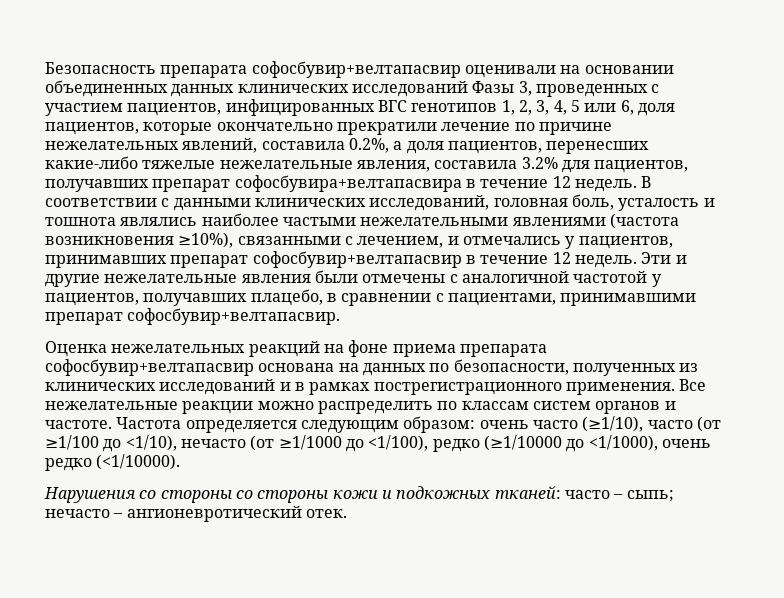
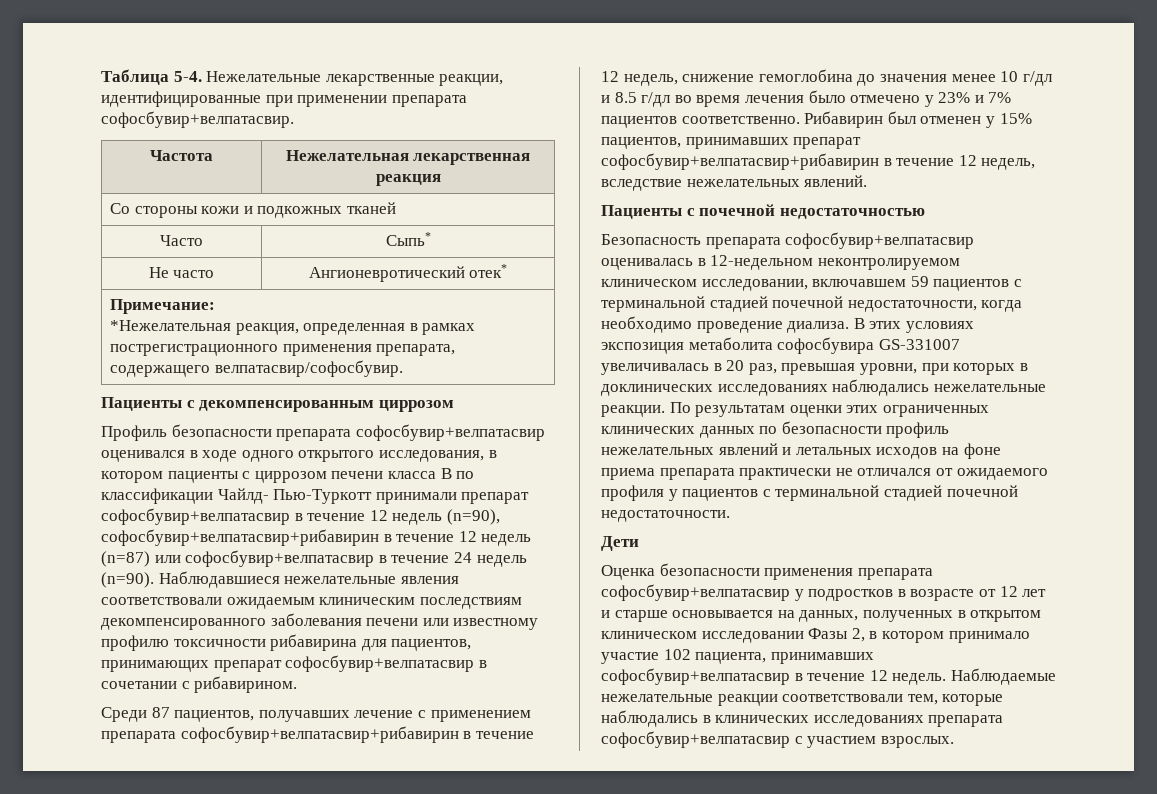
- Безопасность препарата софосбувир+велтапасвир оценивали на основании объединенных данных клинических исследований Фазы 3, проведенных с участием пациентов, инфицированных ВГС генотипов 1, 2, 3, 4, 5 или 6, доля пациентов, которые окончательно прекратили лечение по причине нежелательных явлений, составила 0.2%, а доля пациентов, перенесших какие-либо тяжелые нежелательные явления, составила 3.2% для пациентов, получавших препарат софосбувира+велтапасвира в течение 12 недель. В соответствии с данными клинических исследований, головная боль, усталость и тошнота являлись наиболее частыми нежелательными явлениями (частота возникновения ≥10%), связанными с лечением, и отмечались у пациентов, принимавших препарат софосбувир+велтапасвир в течение 12 недель. Эти и другие нежелательные явления были отмечены с аналогичной частотой у пациентов, получавших плацебо, в сравнении с пациентами, принимавшими препарат софосбувир+велтапасвир.
- Оценка нежелательных реакций на фоне приема препарата софосбувир+велтапасвир основана на данных по безопасности, полученных из клинических исследований и в рамках пострегистрационного применения. Все нежелательные реакции можно распределить по классам систем органов и частоте. Частота определяется следующим образом: очень часто (≥1/10), часто (от ≥1/100 до <1/10), нечасто (от ≥1/1000 до <1/100), редко (≥1/10000 до <1/1000), очень редко (<1/10000).
- Нарушения со стороны со стороны кожи и подкожных тканей: часто – сыпь; нечасто – ангионевротический отек.
+ Таблица 5-4. Нежелательные лекарственные реакции, идентифицированные при применении препарата софосбувир+велпатасвир.
+ Частота | Нежелательная лекарственная реакция
+ Со стороны кожи и подкожных тканей
+ Часто | Сыпь*
+ Не часто | Ангионевротический отек*
+ Примечание:
+ *Нежелательная реакция, определенная в рамках пострегистрационного применения препарата, содержащего велпатасвир/софосбувир.
+ Пациенты с декомпенсированным циррозом
+ Профиль безопасности препарата софосбувир+велпатасвир оценивался в ходе одного открытого исследования, в котором пациенты с циррозом печени класса В по классификации Чайлд- Пью-Туркотт принимали препарат софосбувир+велпатасвир в течение 12 недель (n=90), софосбувир+велпатасвир+рибавирин в течение 12 недель (n=87) или софосбувир+велпатасвир в течение 24 недель (n=90). Наблюдавшиеся нежелательные явления соответствовали ожидаемым клиническим последствиям декомпенсированного заболевания печени или известному профилю токсичности рибавирина для пациентов, принимающих препарат софосбувир+велпатасвир в сочетании с рибавирином.
+ Среди 87 пациентов, получавших лечение с применением препарата софосбувир+велпатасвир+рибавирин в течение 12 недель, снижение гемоглобина до значения менее 10 г/дл и 8.5 г/дл во время лечения было отмечено у 23% и 7% пациентов соответственно. Рибавирин был отменен у 15% пациентов, принимавших препарат софосбувир+велпатасвир+рибавирин в течение 12 недель, вследствие нежелательных явлений.
+ Пациенты с почечной недостаточностью
+ Безопасность препарата софосбувир+велпатасвир оценивалась в 12-недельном неконтролируемом клиническом исследовании, включавшем 59 пациентов с терминальной стадией почечной недостаточности, когда необходимо проведение диализа. В этих условиях экспозиция метаболита софосбувира GS-331007 увеличивалась в 20 раз, превышая уровни, при которых в доклинических исследованиях наблюдались нежелательные реакции. По результатам оценки этих ограниченных клинических данных по безопасности профиль нежелательных явлений и летальных исходов на фоне приема препарата практически не отличался от ожидаемого профиля у пациентов с терминальной стадией почечной недостаточности.
+ Дети
+ Оценка безопасности применения препарата софосбувир+велпатасвир у подростков в возрасте от 12 лет и старше основывается на данных, полученных в открытом клиническом исследовании Фазы 2, в котором принимало участие 102 пациента, принимавших софосбувир+велпатасвир в течение 12 недель. Наблюдаемые нежелательные реакции соответствовали тем, которые наблюдались в клинических исследованиях препарата софосбувир+велпатасвир с участием взрослых.

